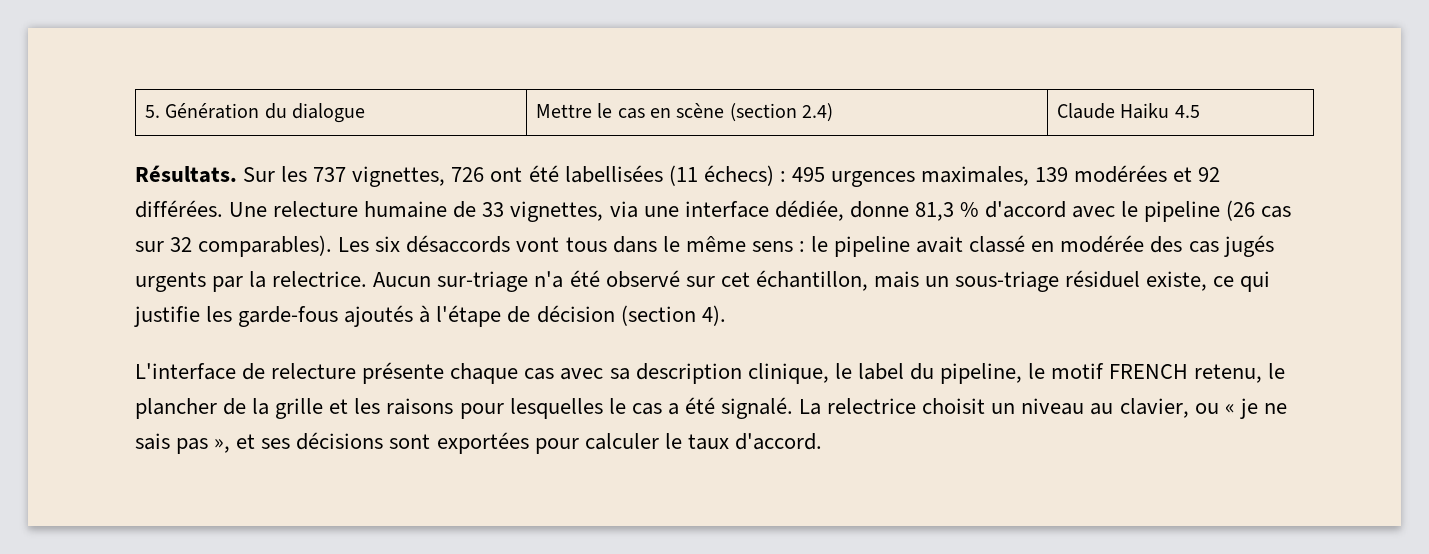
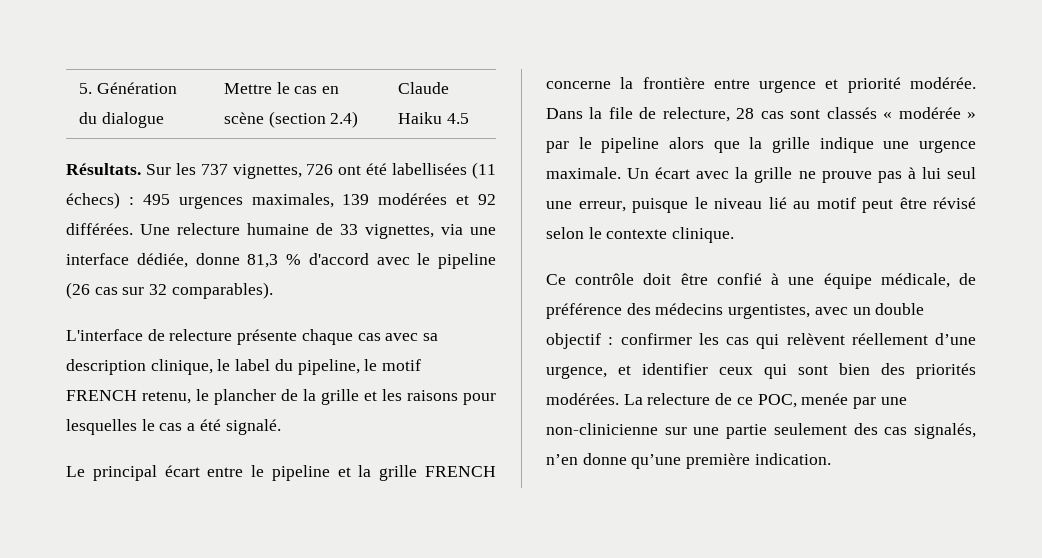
- Les six désaccords vont tous dans le même sens : le pipeline avait classé en modérée des cas jugés urgents par la relectrice. Aucun sur-triage n'a été observé sur cet échantillon, mais un sous-triage résiduel existe, ce qui justifie les garde-fous ajoutés à l'étape de décision (section 4).
- L'interface de relecture présente chaque cas avec sa description clinique, le label du pipeline, le motif FRENCH retenu, le plancher de la grille et les raisons pour lesquelles le cas a été signalé. La relectrice choisit un niveau au clavier, ou « je ne sais pas », et ses décisions sont exportées pour calculer le taux d'accord.
+ L'interface de relecture présente chaque cas avec sa description clinique, le label du pipeline, le motif FRENCH retenu, le plancher de la grille et les raisons pour lesquelles le cas a été signalé.
+ Le principal écart entre le pipeline et la grille FRENCH concerne la frontière entre urgence et priorité modérée. Dans la file de relecture, 28 cas sont classés « modérée » par le pipeline alors que la grille indique une urgence maximale. Un écart avec la grille ne prouve pas à lui seul une erreur, puisque le niveau lié au motif peut être révisé selon le contexte clinique.
+ Ce contrôle doit être confié à une équipe médicale, de préférence des médecins urgentistes, avec un double objectif : confirmer les cas qui relèvent réellement d’une urgence, et identifier ceux qui sont bien des priorités modérées. La relecture de ce POC, menée par une non-clinicienne sur une partie seulement des cas signalés, n’en donne qu’une première indication.

